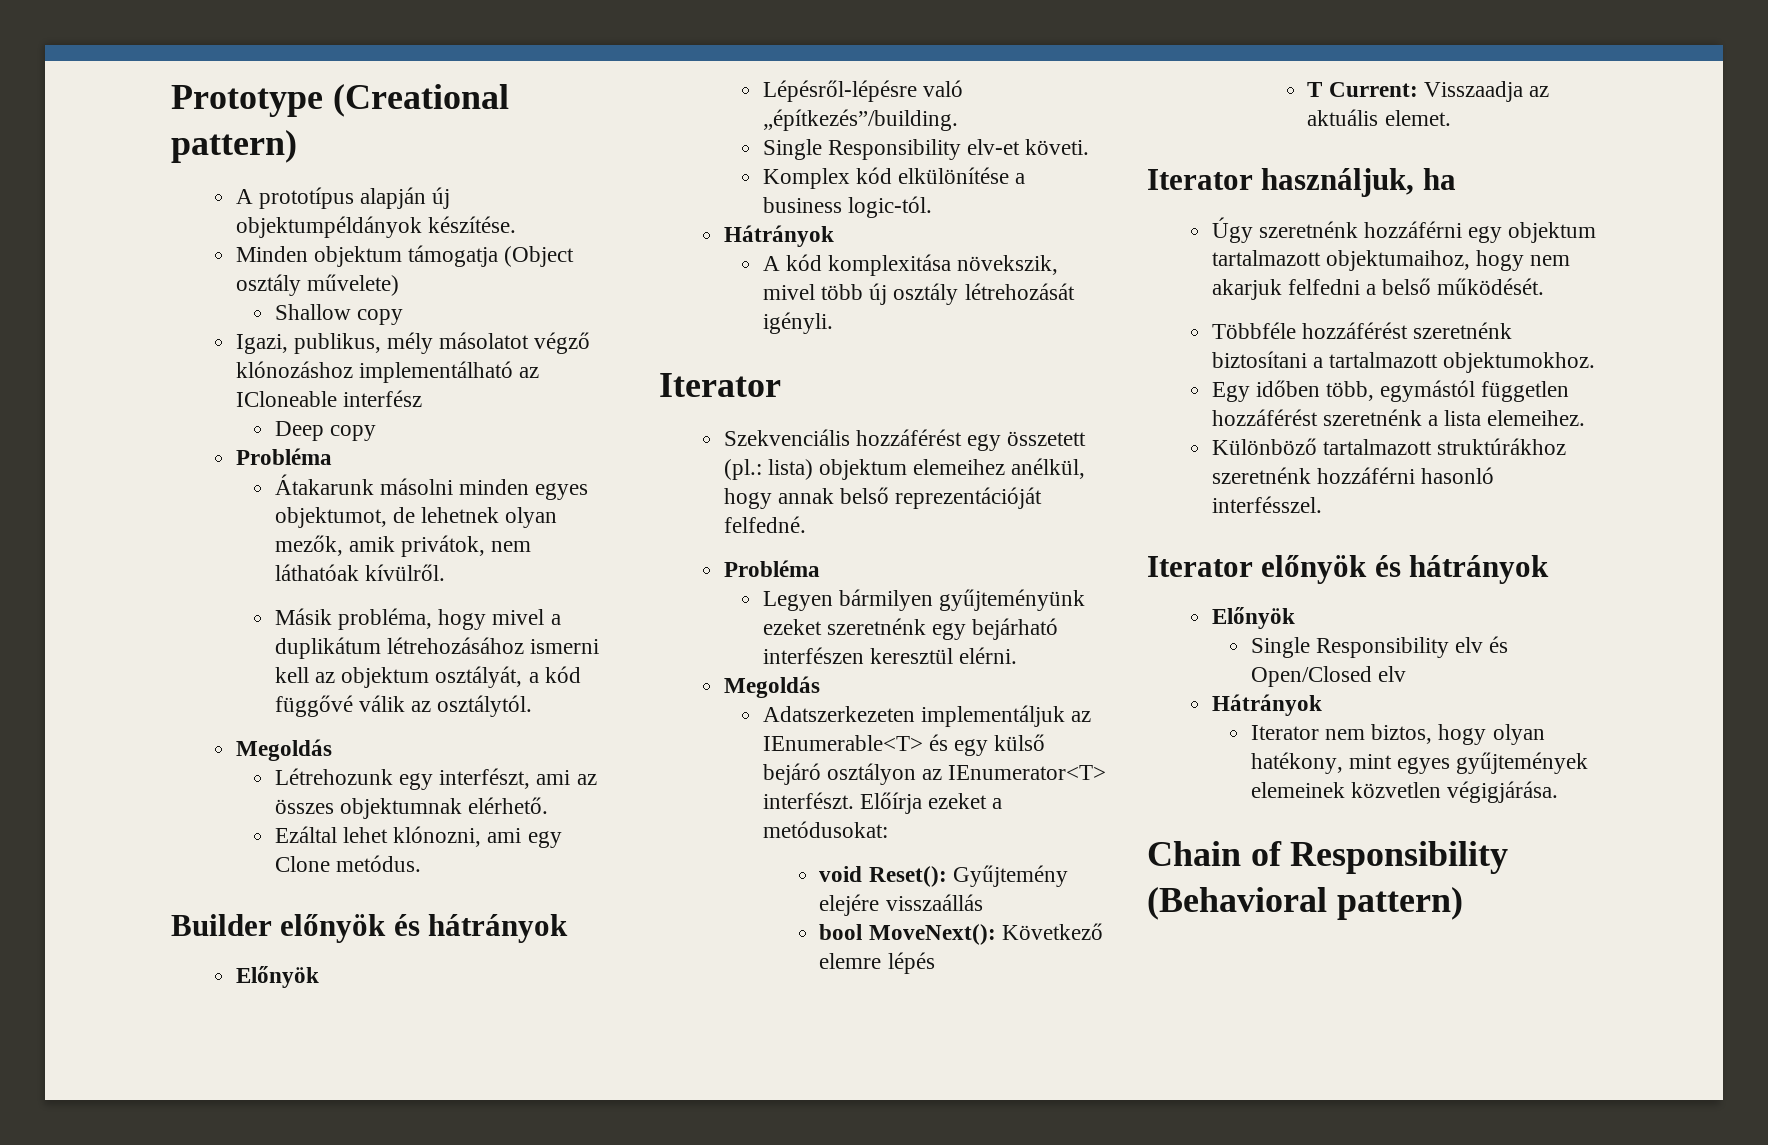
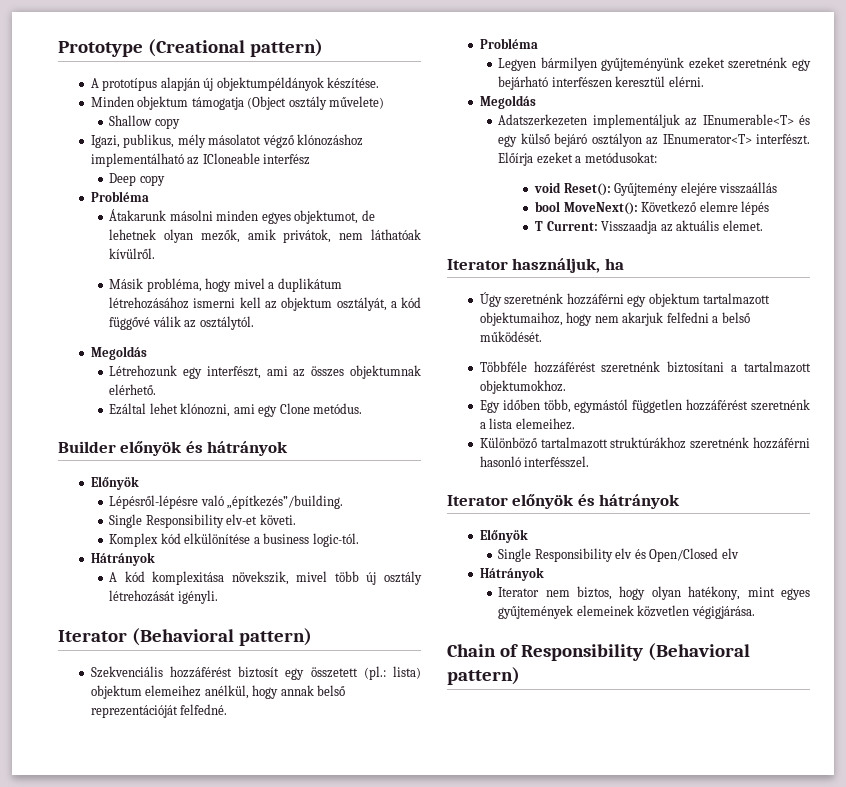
  A kód komplexitása növekszik, mivel több új osztály létrehozását igényli.
- Iterator
+ Iterator (Behavioral pattern)
- Szekvenciális hozzáférést egy összetett (pl.: lista) objektum elemeihez anélkül, hogy annak belső reprezentációját felfedné.
+ Szekvenciális hozzáférést biztosít egy összetett (pl.: lista) objektum elemeihez anélkül, hogy annak belső reprezentációját felfedné.

